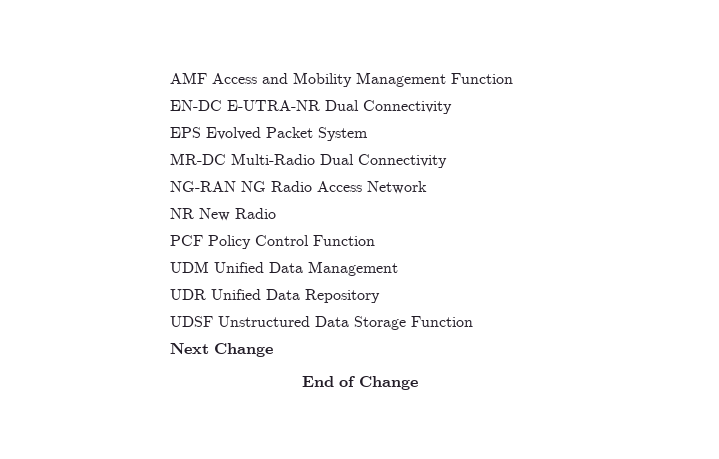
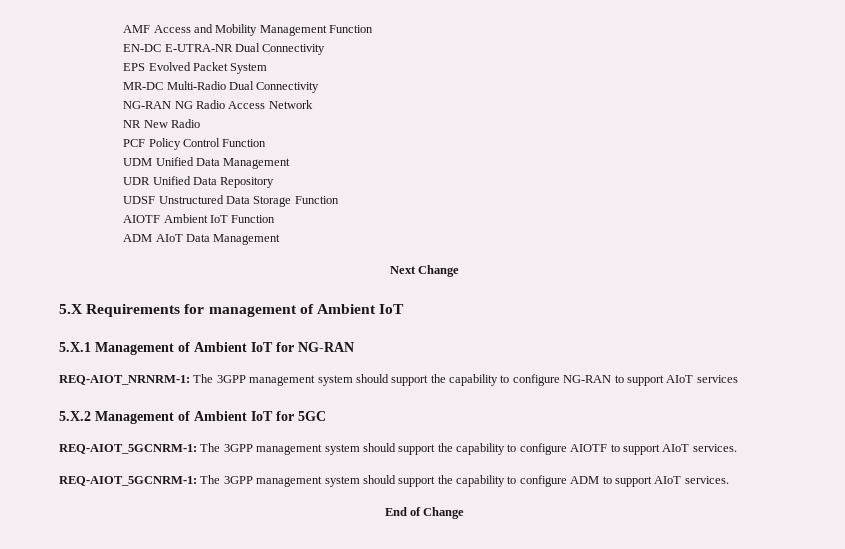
+ AIOTF Ambient IoT Function
+ ADM AIoT Data Management
  Next Change
+ 5.X Requirements for management of Ambient IoT
+ 5.X.1 Management of Ambient IoT for NG-RAN
+ REQ-AIOT_NRNRM-1: The 3GPP management system should support the capability to configure NG-RAN to support AIoT services
+ 5.X.2 Management of Ambient IoT for 5GC
+ REQ-AIOT_5GCNRM-1: The 3GPP management system should support the capability to configure AIOTF to support AIoT services.
+ REQ-AIOT_5GCNRM-1: The 3GPP management system should support the capability to configure ADM to support AIoT services.

